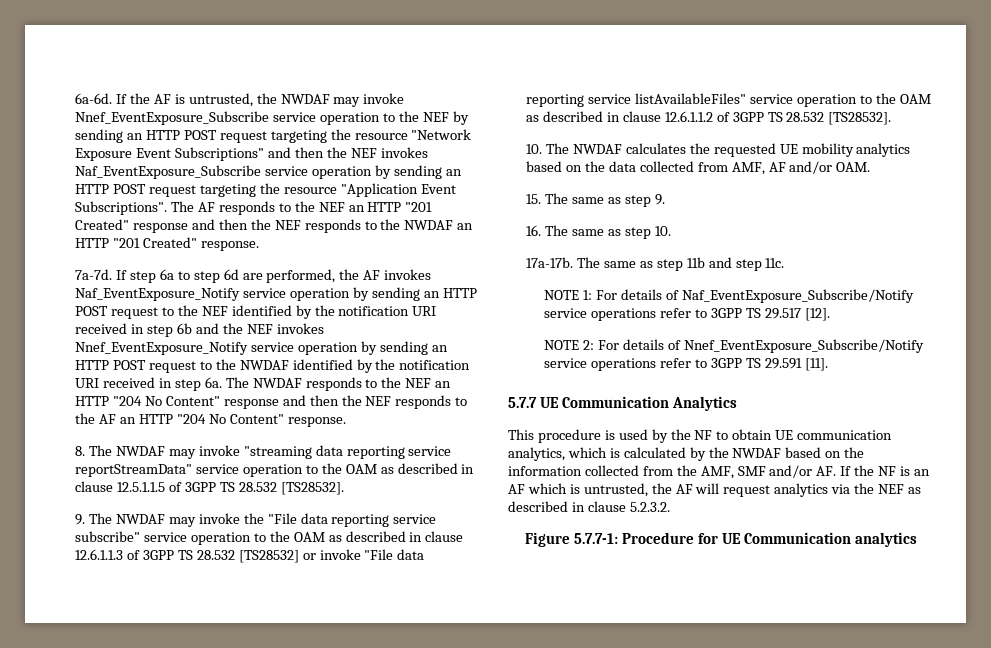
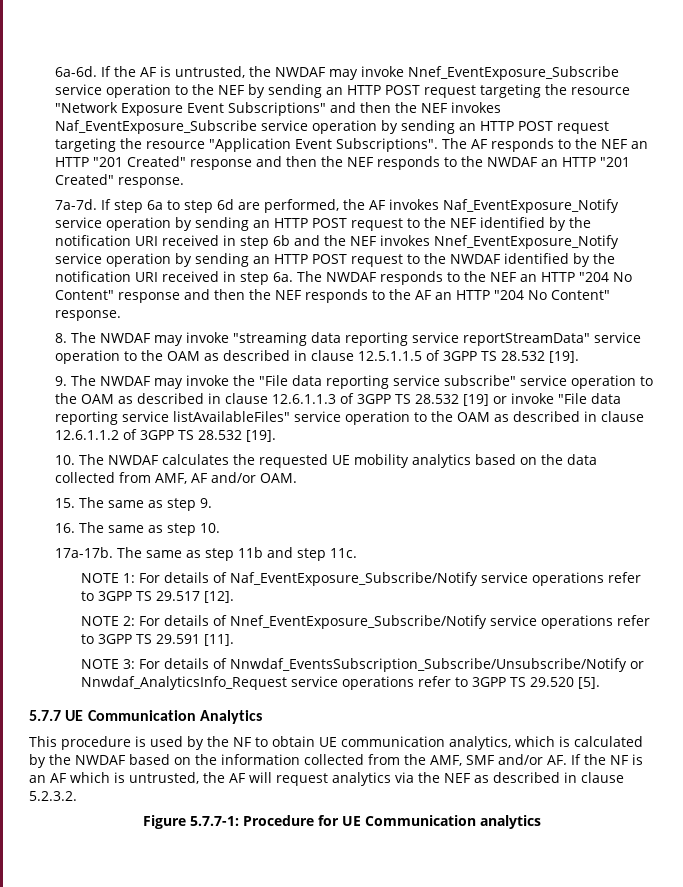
- 8. The NWDAF may invoke "streaming data reporting service reportStreamData" service operation to the OAM as described in clause 12.5.1.1.5 of 3GPP TS 28.532 [TS28532].
+ 8. The NWDAF may invoke "streaming data reporting service reportStreamData" service operation to the OAM as described in clause 12.5.1.1.5 of 3GPP TS 28.532 [19].
- 9. The NWDAF may invoke the "File data reporting service subscribe" service operation to the OAM as described in clause 12.6.1.1.3 of 3GPP TS 28.532 [TS28532] or invoke "File data reporting service listAvailableFiles" service operation to the OAM as described in clause 12.6.1.1.2 of 3GPP TS 28.532 [TS28532].
+ 9. The NWDAF may invoke the "File data reporting service subscribe" service operation to the OAM as described in clause 12.6.1.1.3 of 3GPP TS 28.532 [19] or invoke "File data reporting service listAvailableFiles" service operation to the OAM as described in clause 12.6.1.1.2 of 3GPP TS 28.532 [19].
+ NOTE 3: For details of Nnwdaf_EventsSubscription_Subscribe/Unsubscribe/Notify or Nnwdaf_AnalyticsInfo_Request service operations refer to 3GPP TS 29.520 [5].

